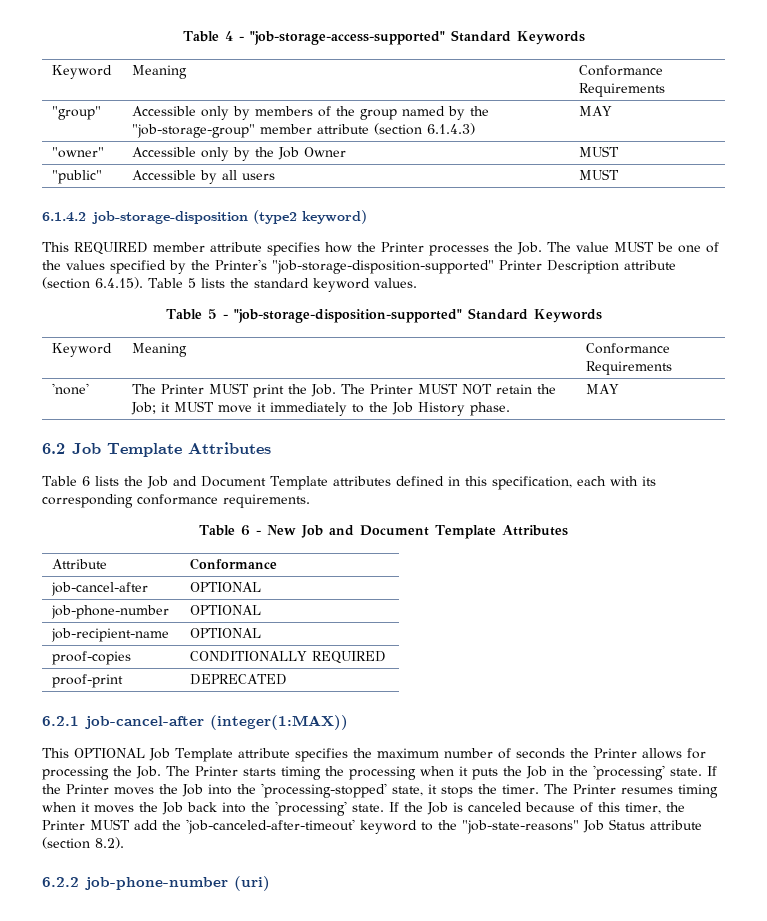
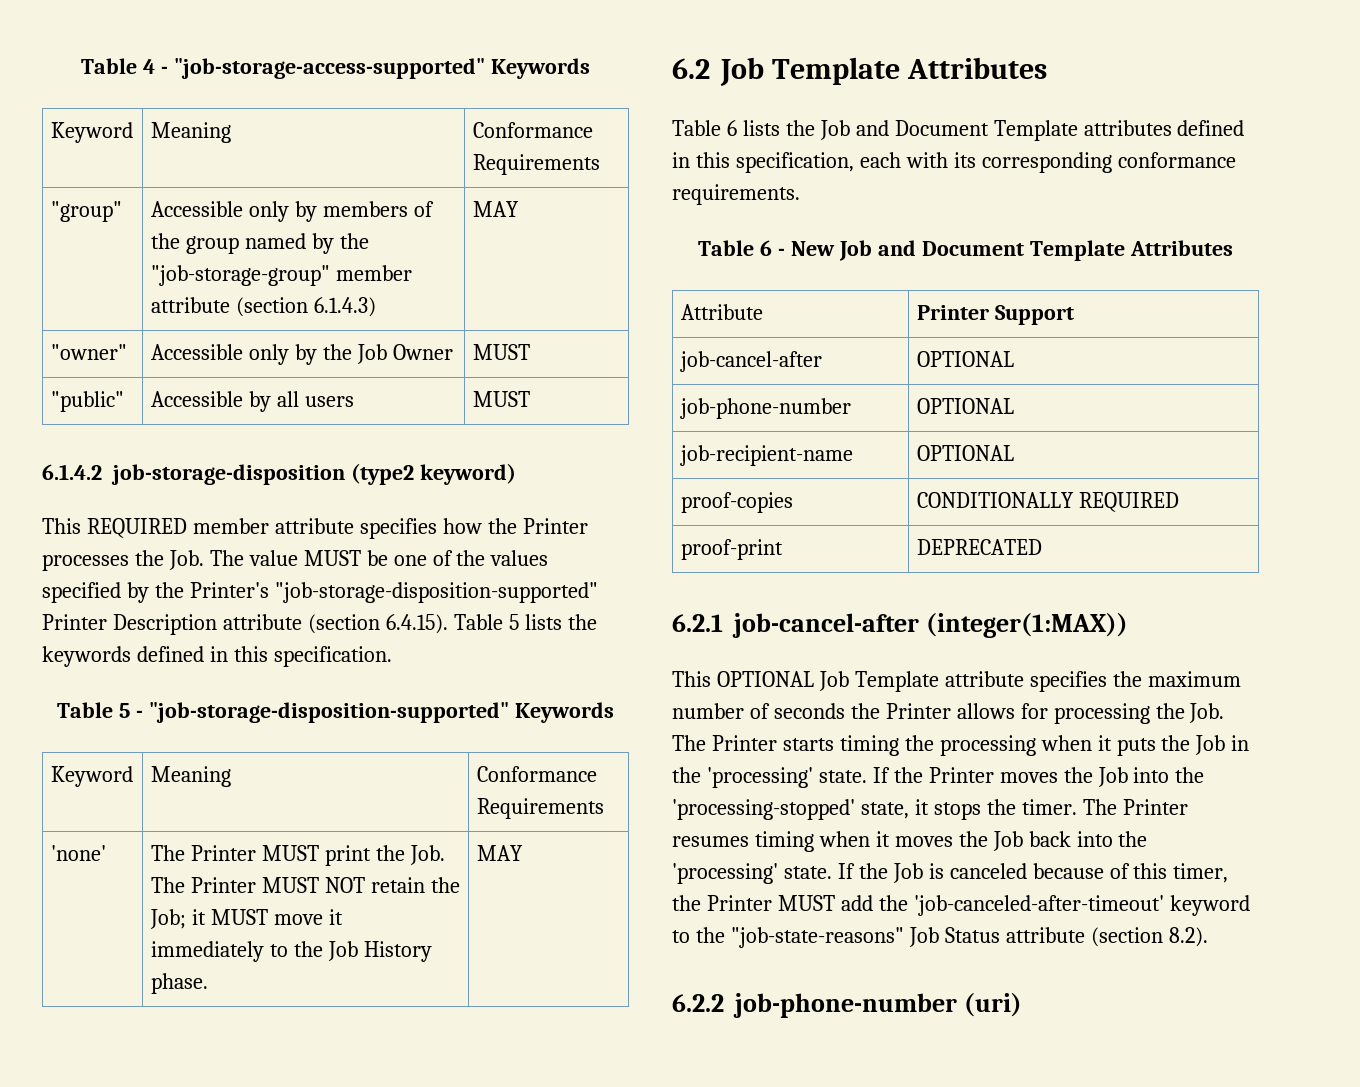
- Table 4 - "job-storage-access-supported" Standard Keywords
+ Table 4 - "job-storage-access-supported" Keywords
- This REQUIRED member attribute specifies how the Printer processes the Job. The value MUST be one of the values specified by the Printer's "job-storage-disposition-supported" Printer Description attribute (section 6.4.15). Table 5 lists the standard keyword values.
+ This REQUIRED member attribute specifies how the Printer processes the Job. The value MUST be one of the values specified by the Printer's "job-storage-disposition-supported" Printer Description attribute (section 6.4.15). Table 5 lists the keywords defined in this specification.
- Table 5 - "job-storage-disposition-supported" Standard Keywords
+ Table 5 - "job-storage-disposition-supported" Keywords
- Attribute | Conformance
+ Attribute | Printer Support

